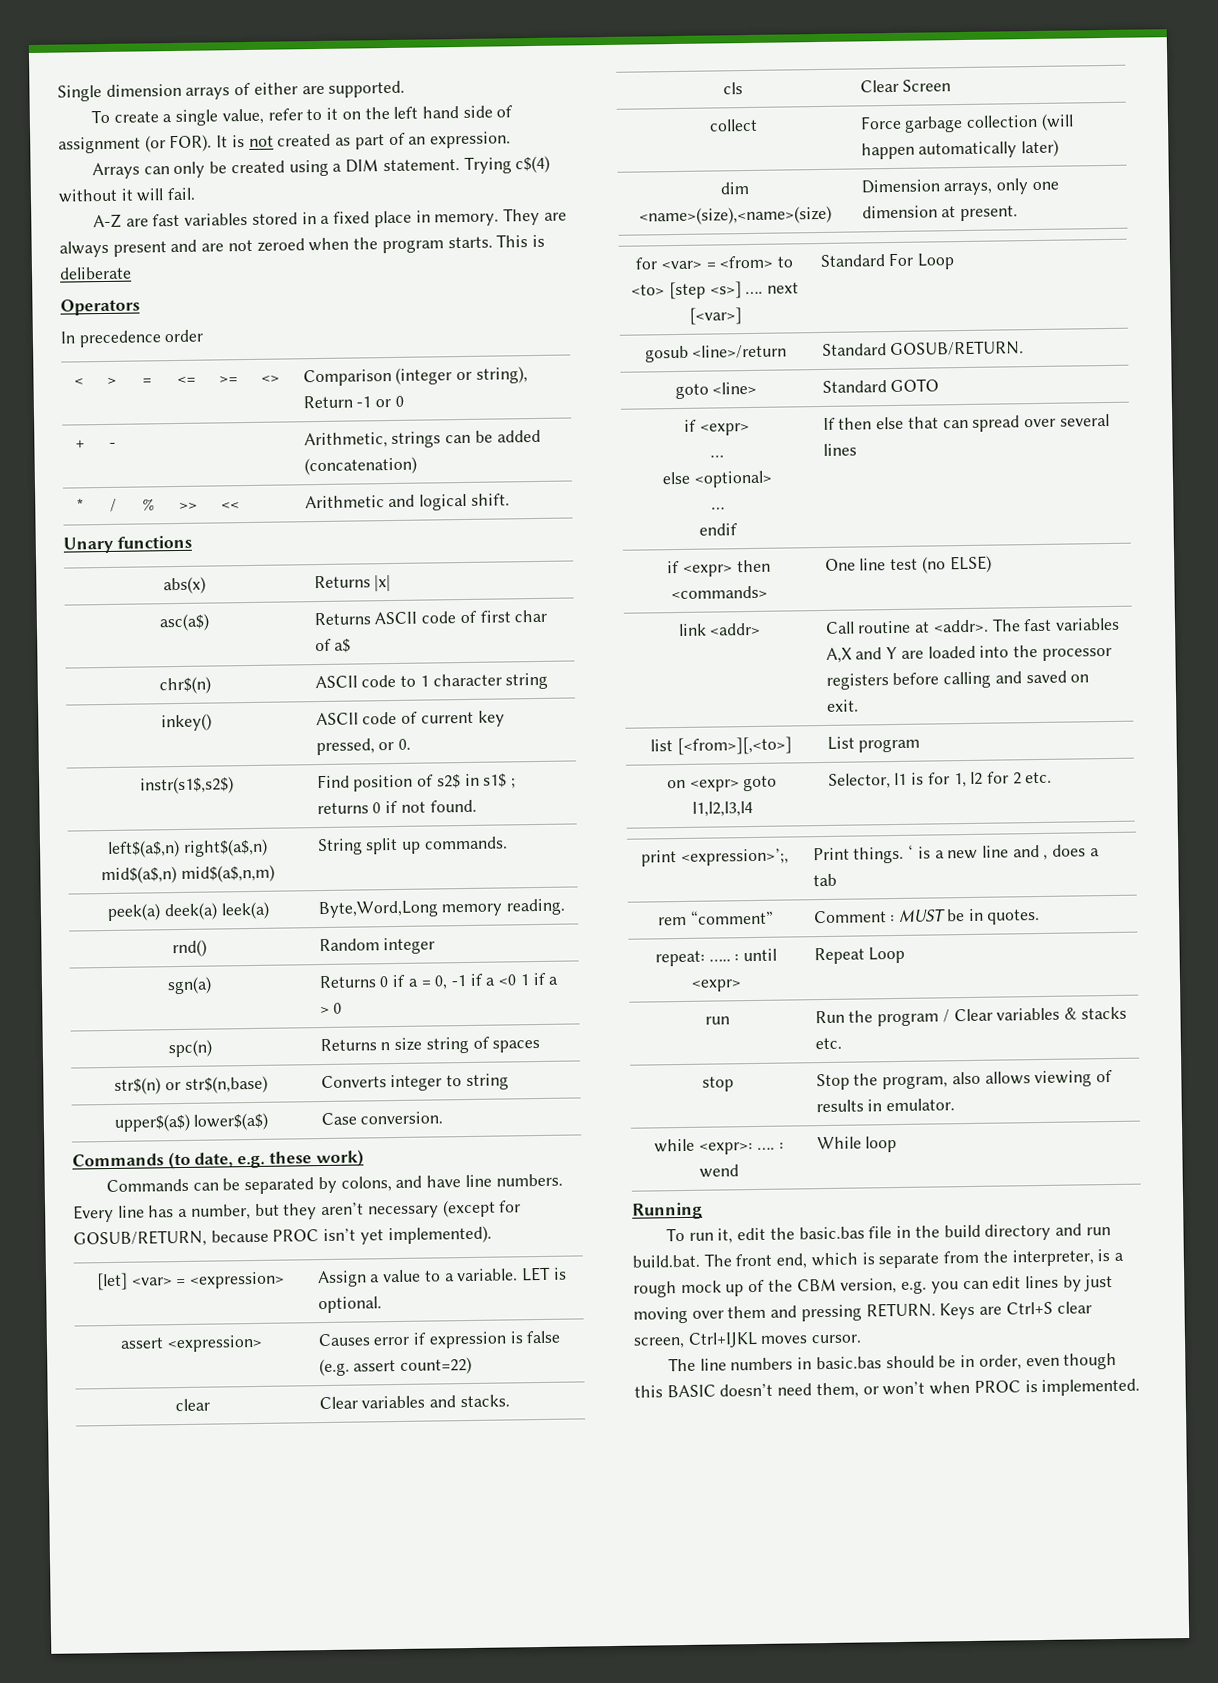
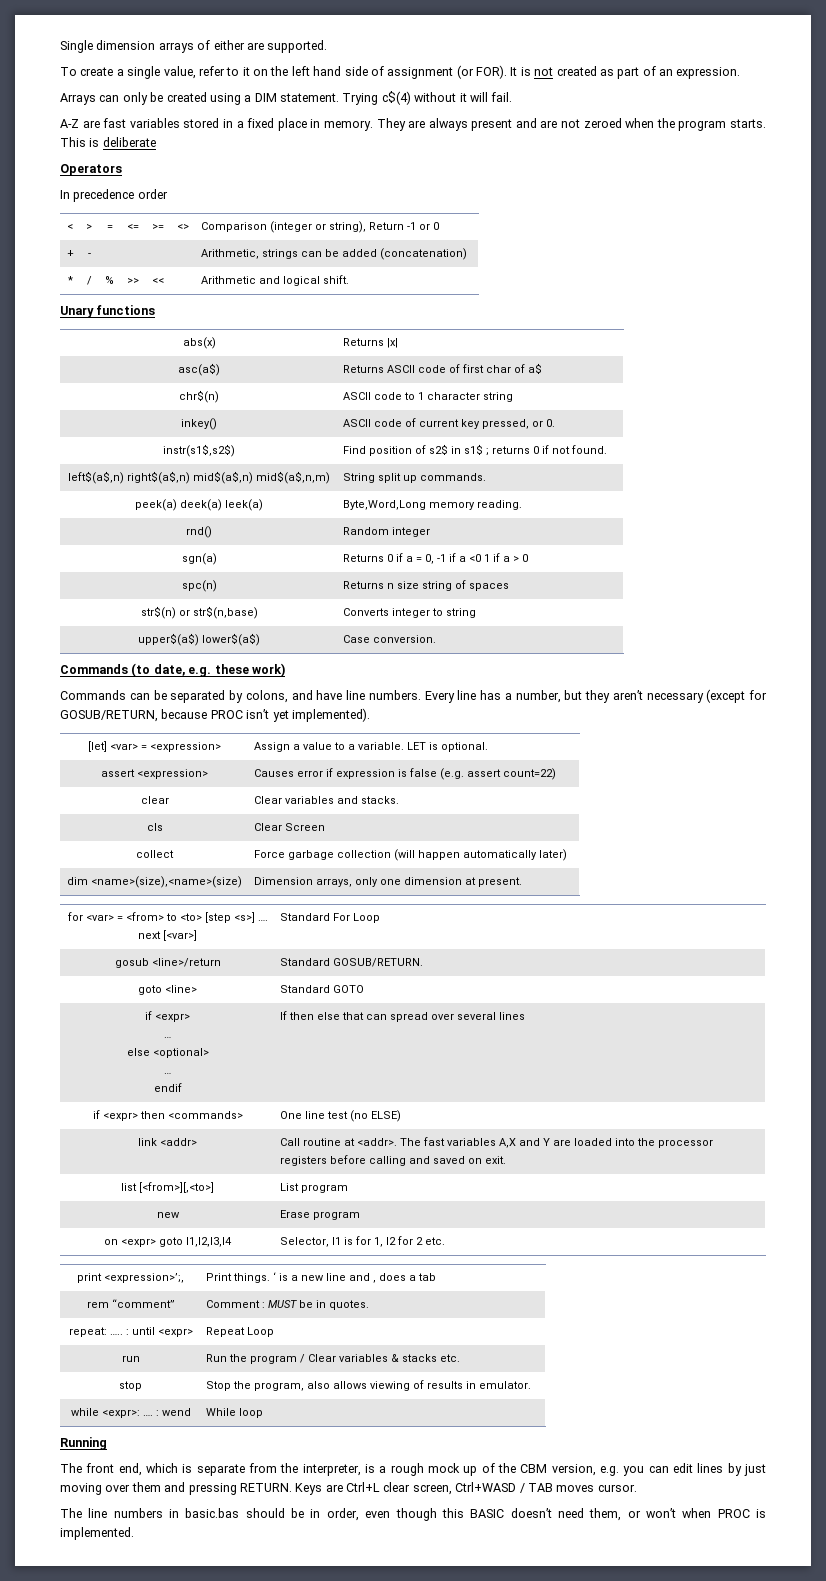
+ new | Erase program
- To run it, edit the basic.bas file in the build directory and run build.bat. The front end, which is separate from the interpreter, is a rough mock up of the CBM version, e.g. you can edit lines by just moving over them and pressing RETURN.
+ The front end, which is separate from the interpreter, is a rough mock up of the CBM version, e.g. you can edit lines by just moving over them and pressing RETURN.
- Keys are Ctrl+S clear screen, Ctrl+IJKL moves cursor.
+ Keys are Ctrl+L clear screen, Ctrl+WASD / TAB moves cursor.

